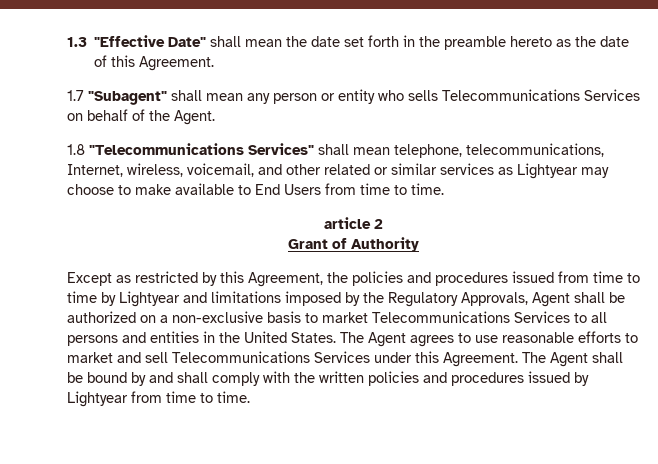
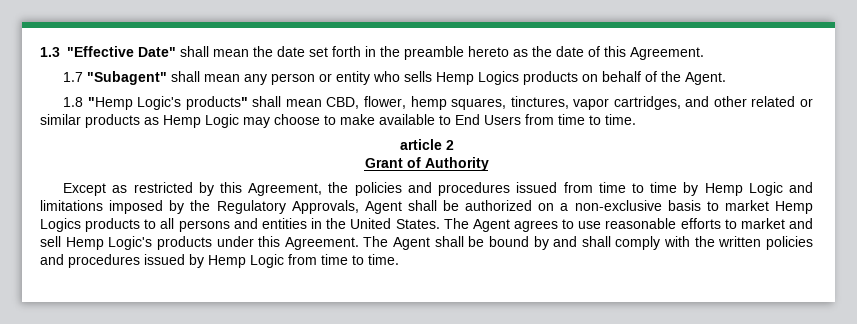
- 1.7 "Subagent" shall mean any person or entity who sells Telecommunications Services on behalf of the Agent.
+ 1.7 "Subagent" shall mean any person or entity who sells Hemp Logics products on behalf of the Agent.
- 1.8 "Telecommunications Services" shall mean telephone, telecommunications, Internet, wireless, voicemail, and other related or similar services as Lightyear may choose to make available to End Users from time to time.
+ 1.8 "Hemp Logic's products" shall mean CBD, flower, hemp squares, tinctures, vapor cartridges, and other related or similar products as Hemp Logic may choose to make available to End Users from time to time.
- Except as restricted by this Agreement, the policies and procedures issued from time to time by Lightyear and limitations imposed by the Regulatory Approvals, Agent shall be authorized on a non-exclusive basis to market Telecommunications Services to all persons and entities in the United States.
+ Except as restricted by this Agreement, the policies and procedures issued from time to time by Hemp Logic and limitations imposed by the Regulatory Approvals, Agent shall be authorized on a non-exclusive basis to market Hemp Logics products to all persons and entities in the United States.
- The Agent agrees to use reasonable efforts to market and sell Telecommunications Services under this Agreement.
+ The Agent agrees to use reasonable efforts to market and sell Hemp Logic's products under this Agreement.
- The Agent shall be bound by and shall comply with the written policies and procedures issued by Lightyear from time to time.
+ The Agent shall be bound by and shall comply with the written policies and procedures issued by Hemp Logic from time to time.

